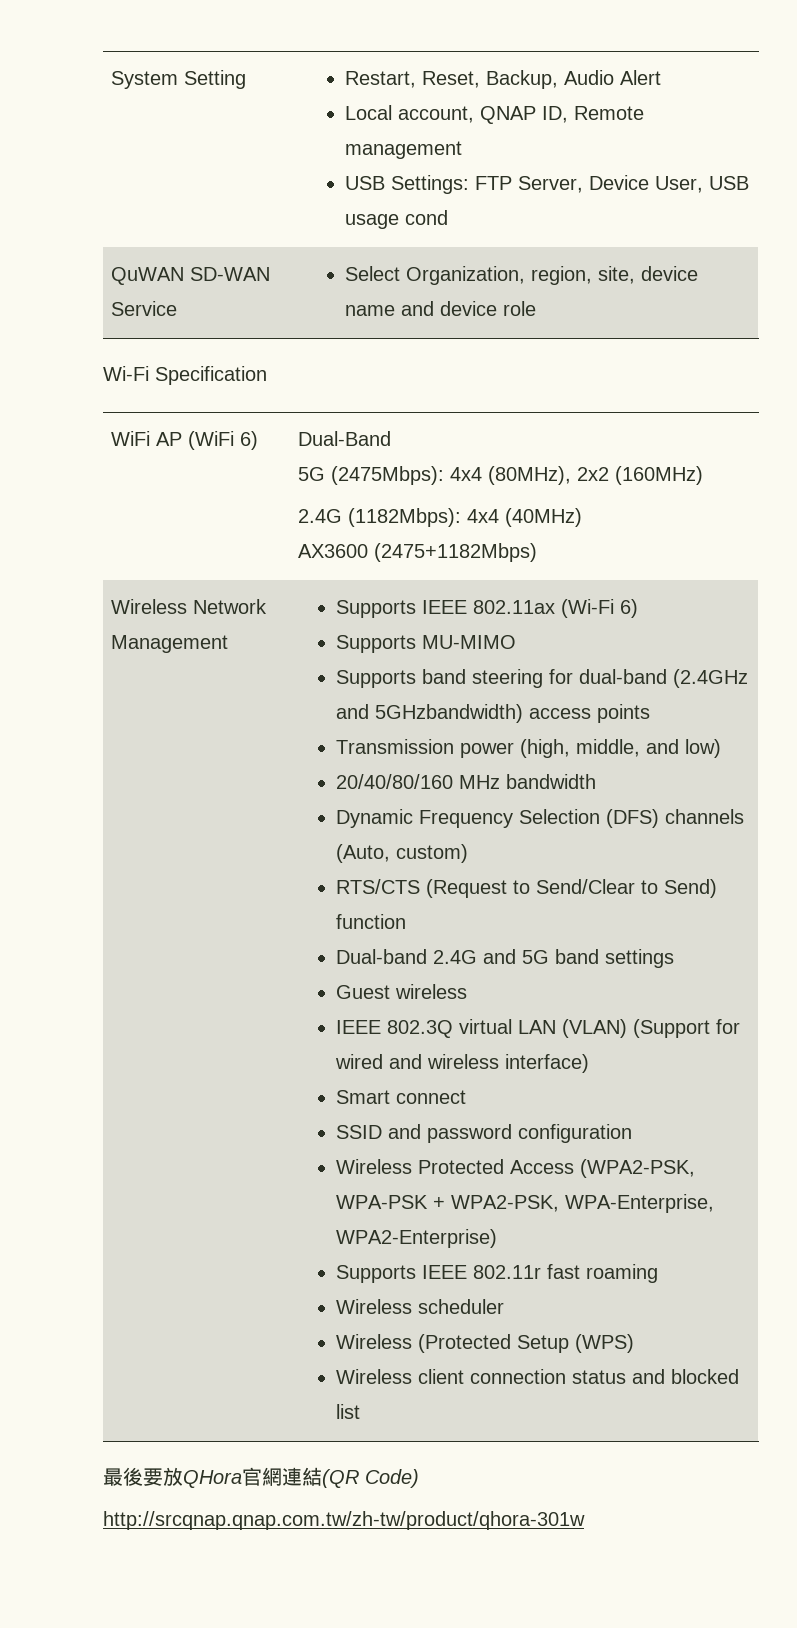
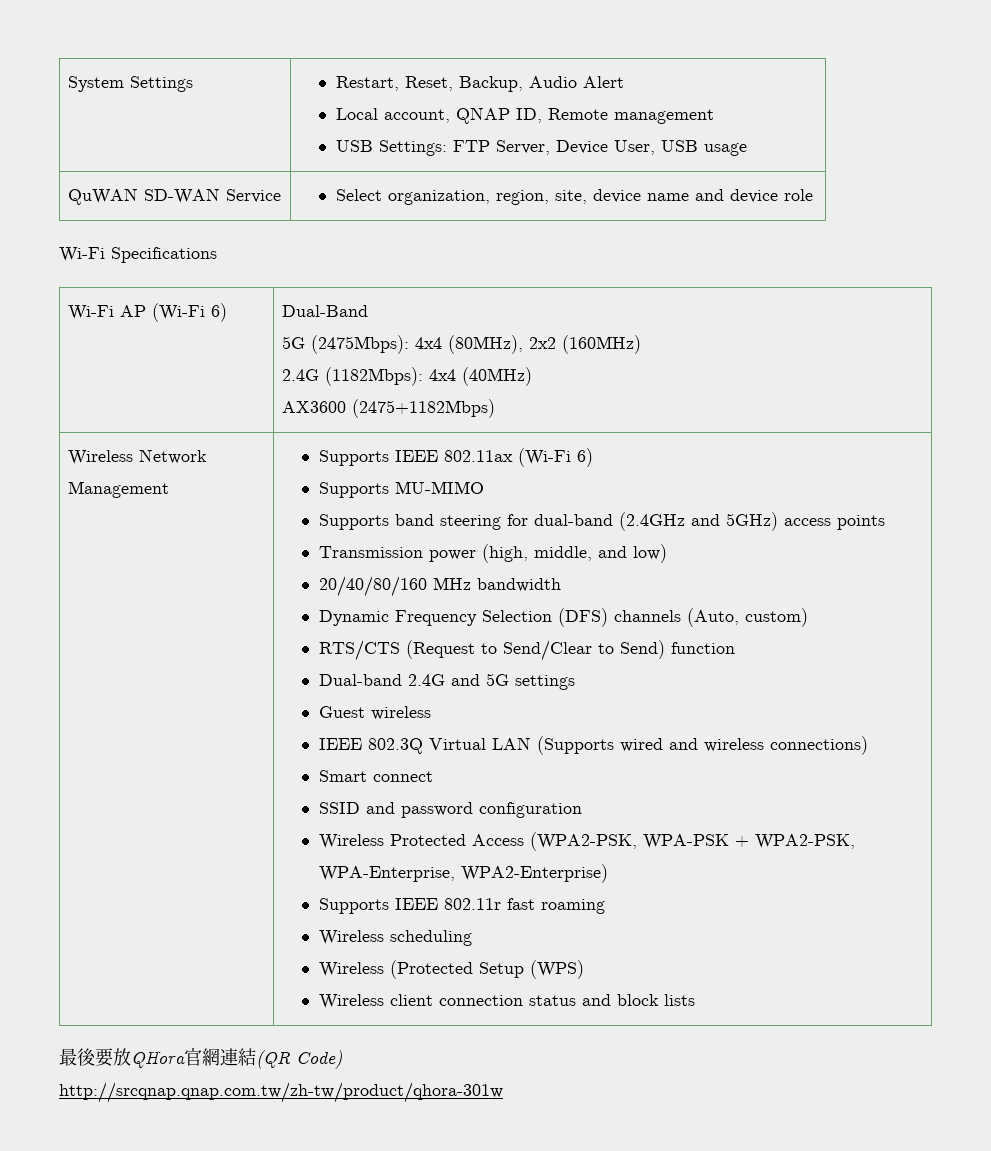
- System Setting | Restart, Reset, Backup, Audio Alert
+ System Settings | Restart, Reset, Backup, Audio Alert
  Local account, QNAP ID, Remote management
- USB Settings: FTP Server, Device User, USB usage cond
+ USB Settings: FTP Server, Device User, USB usage
- QuWAN SD-WAN Service | Select Organization, region, site, device name and device role
+ QuWAN SD-WAN Service | Select organization, region, site, device name and device role
- Wi-Fi Specification
- WiFi AP (WiFi 6) | Dual-Band
+ Wi-Fi Specifications
+ Wi-Fi AP (Wi-Fi 6) | Dual-Band
- Supports band steering for dual-band (2.4GHz and 5GHzbandwidth) access points
+ Supports band steering for dual-band (2.4GHz and 5GHz) access points
- Dual-band 2.4G and 5G band settings
+ Dual-band 2.4G and 5G settings
- IEEE 802.3Q virtual LAN (VLAN) (Support for wired and wireless interface)
+ IEEE 802.3Q Virtual LAN (Supports wired and wireless connections)
- Wireless scheduler
+ Wireless scheduling
- Wireless client connection status and blocked list
+ Wireless client connection status and block lists

